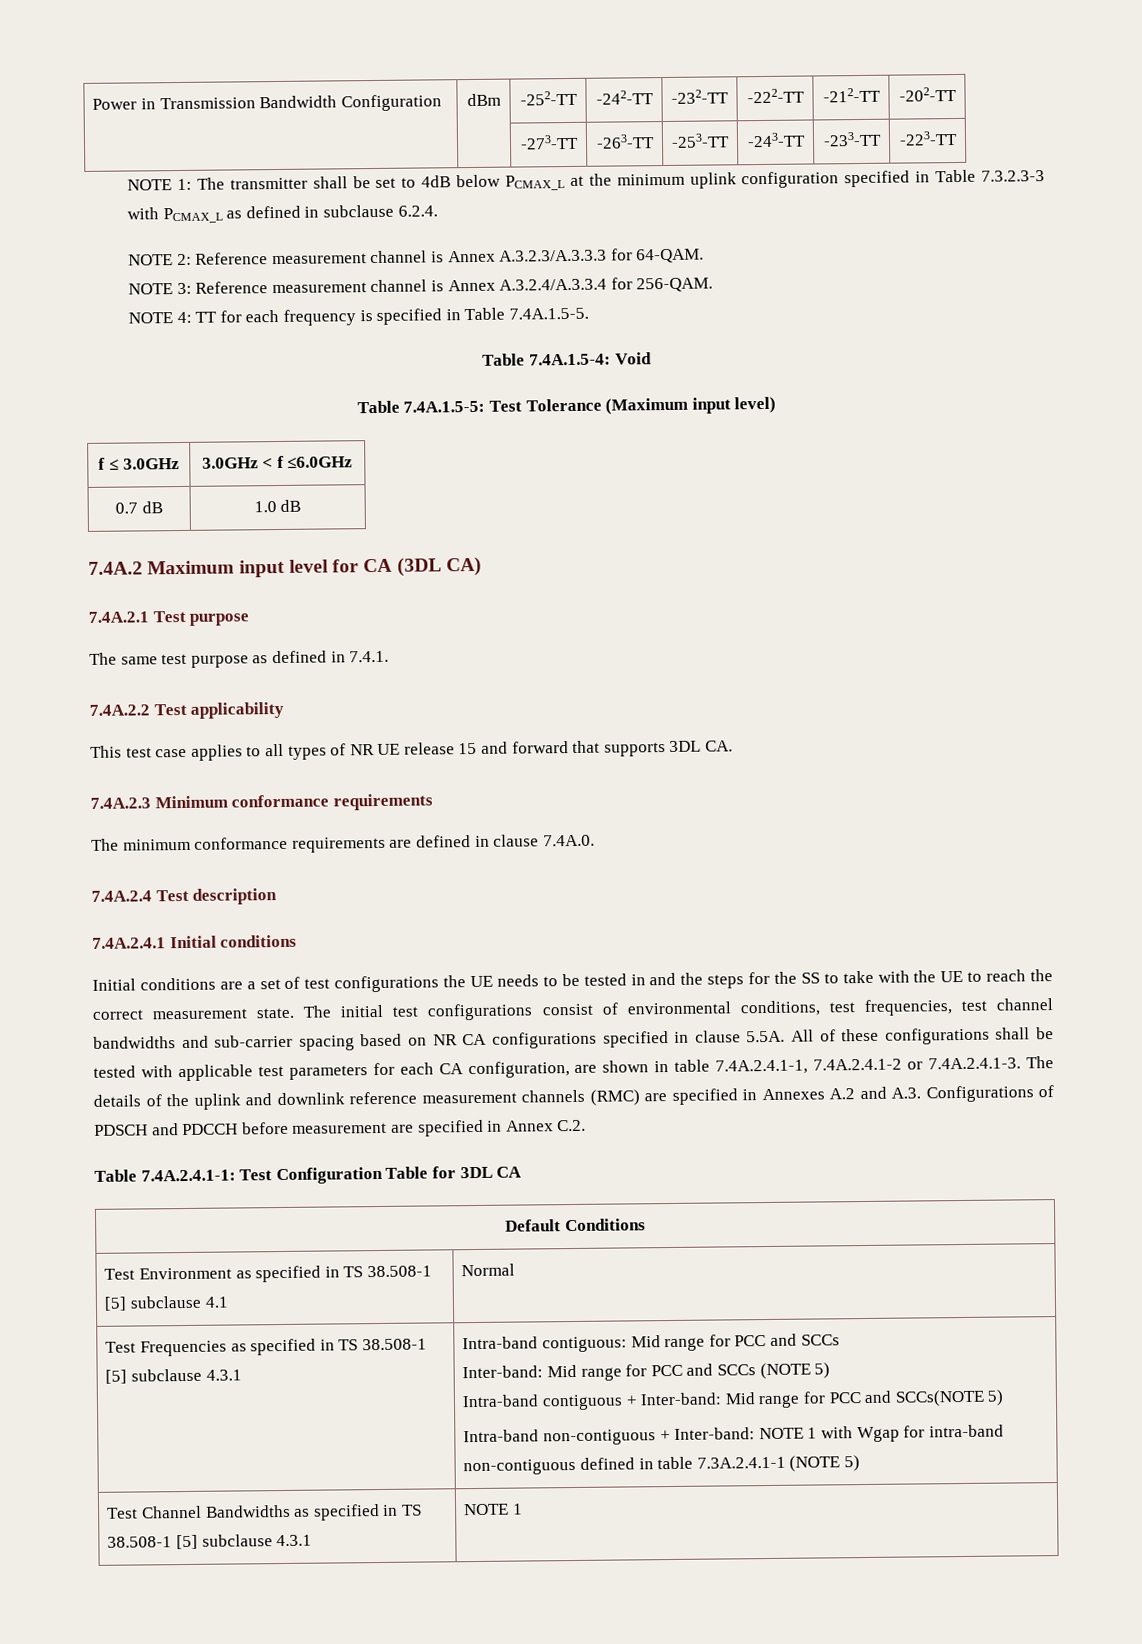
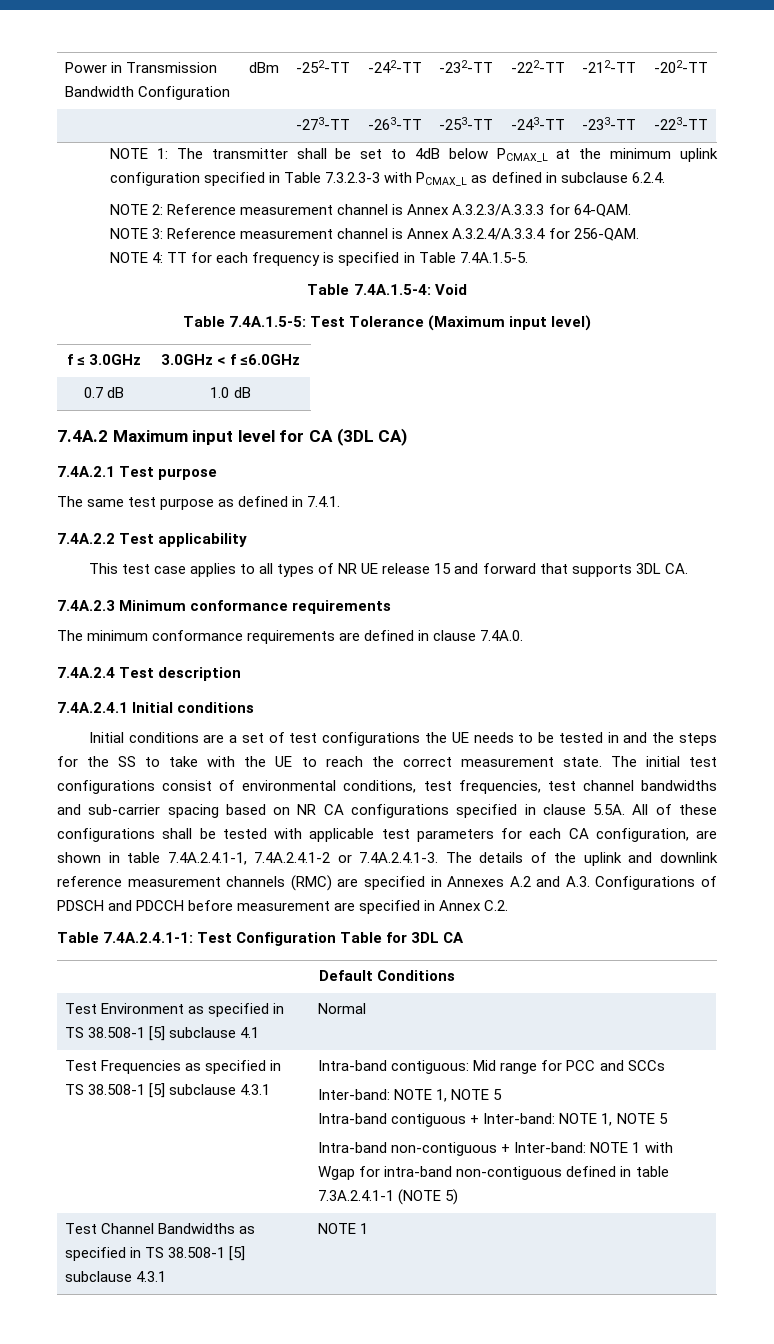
  Intra-band contiguous: Mid range for PCC and SCCs
- Inter-band: Mid range for PCC and SCCs (NOTE 5)
- Intra-band contiguous + Inter-band: Mid range for PCC and SCCs(NOTE 5)
+ Inter-band: NOTE 1, NOTE 5
+ Intra-band contiguous + Inter-band: NOTE 1, NOTE 5

